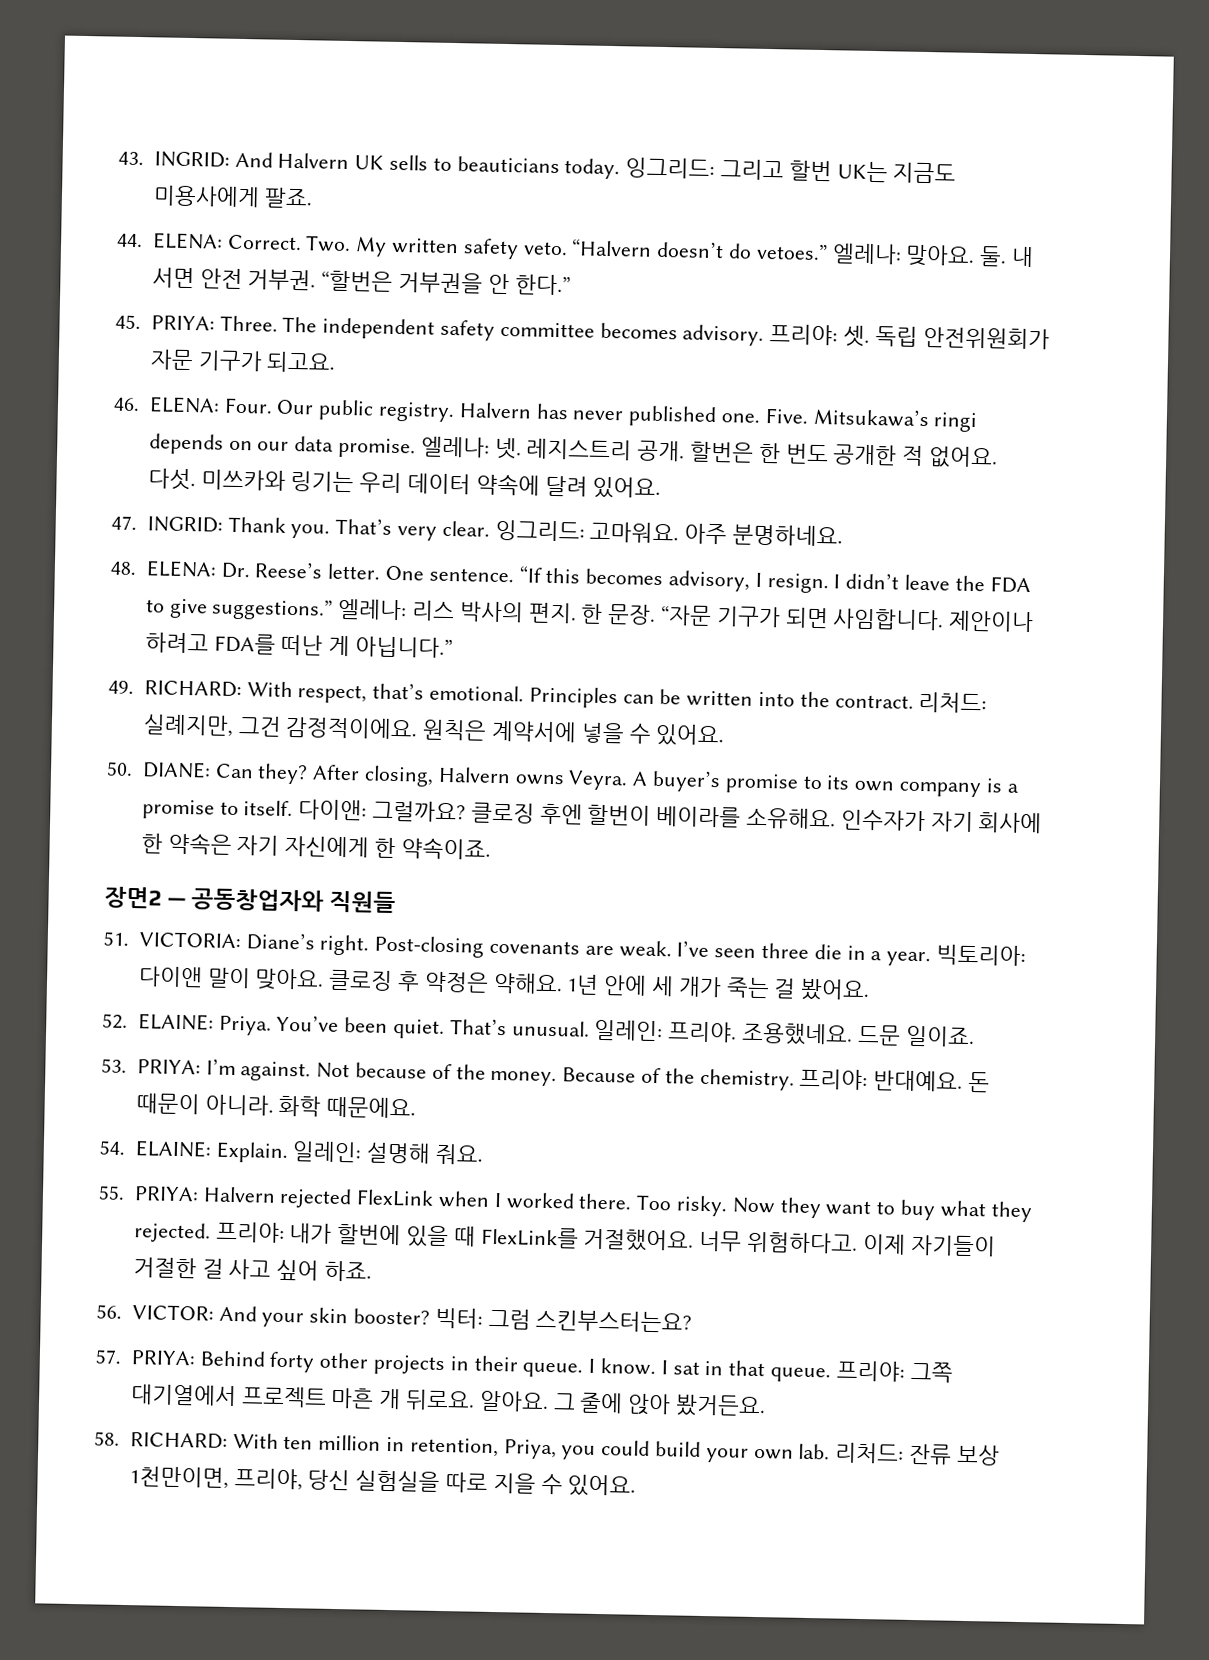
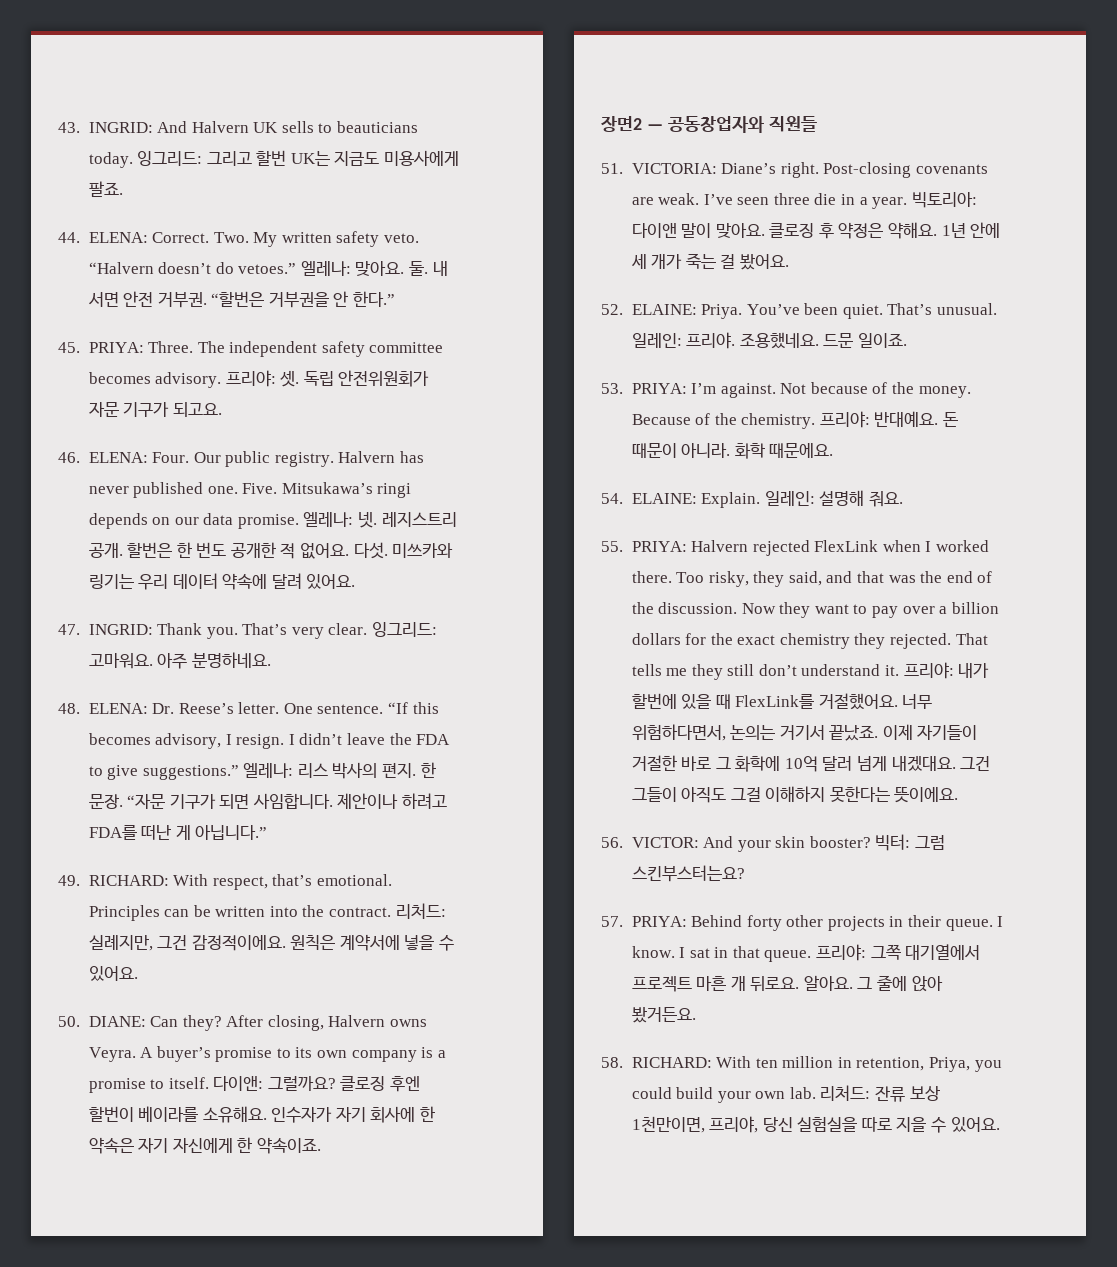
- Too risky. Now they want to buy what they rejected.
+ Too risky, they said, and that was the end of the discussion. Now they want to pay over a billion dollars for the exact chemistry they rejected. That tells me they still don’t understand it.
- 너무 위험하다고. 이제 자기들이 거절한 걸 사고 싶어 하죠.
+ 너무 위험하다면서, 논의는 거기서 끝났죠. 이제 자기들이 거절한 바로 그 화학에 10억 달러 넘게 내겠대요. 그건 그들이 아직도 그걸 이해하지 못한다는 뜻이에요.

